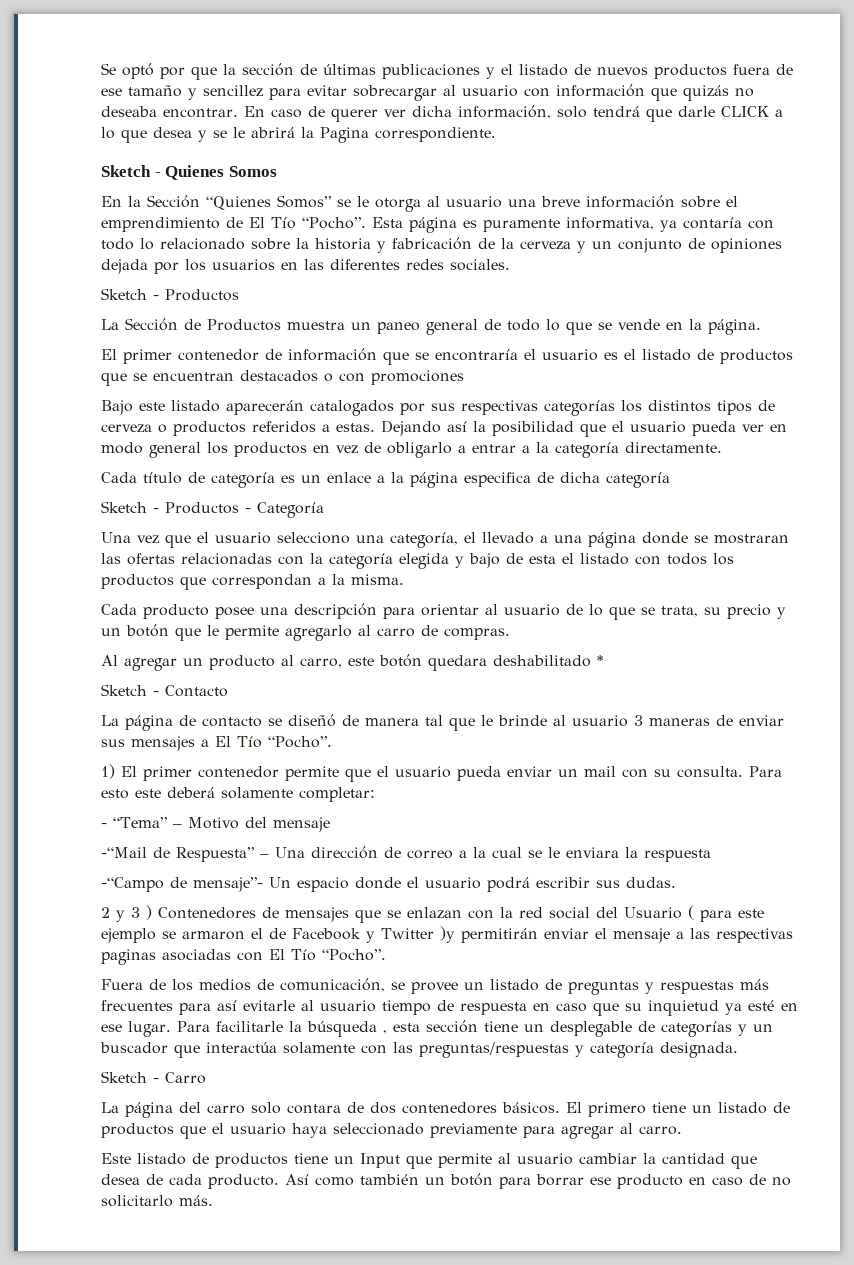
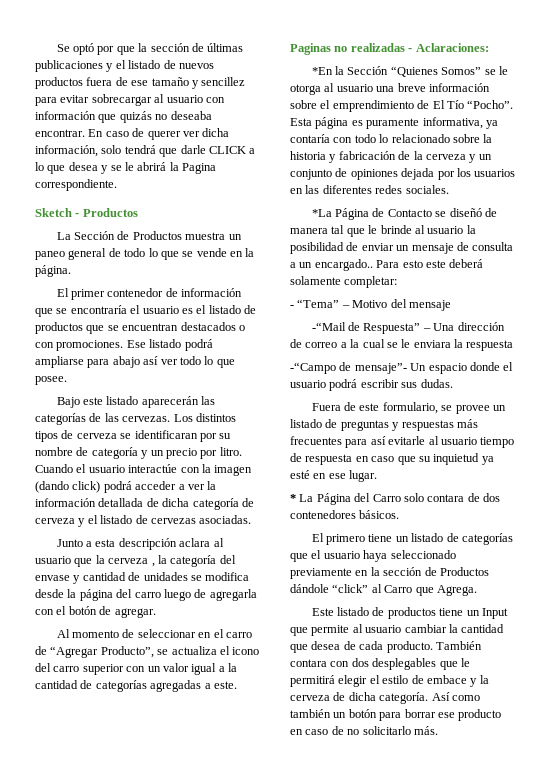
- Sketch - Quienes Somos
- En la Sección “Quienes Somos” se le otorga al usuario una breve información sobre el emprendimiento de El Tío “Pocho”.
+ Sketch - Productos
+ La Sección de Productos muestra un paneo general de todo lo que se vende en la página.
+ El primer contenedor de información que se encontraría el usuario es el listado de productos que se encuentran destacados o con promociones. Ese listado podrá ampliarse para abajo así ver todo lo que posee.
+ Bajo este listado aparecerán las categorías de las cervezas. Los distintos tipos de cerveza se identificaran por su nombre de categoría y un precio por litro. Cuando el usuario interactúe con la imagen (dando click) podrá acceder a ver la información detallada de dicha categoría de cerveza y el listado de cervezas asociadas.
+ Junto a esta descripción aclara al usuario que la cerveza , la categoría del envase y cantidad de unidades se modifica desde la página del carro luego de agregarla con el botón de agregar.
+ Al momento de seleccionar en el carro de “Agregar Producto”, se actualiza el icono del carro superior con un valor igual a la cantidad de categorías agregadas a este.
+ Paginas no realizadas - Aclaraciones:
+ *En la Sección “Quienes Somos” se le otorga al usuario una breve información sobre el emprendimiento de El Tío “Pocho”.
  Esta página es puramente informativa, ya contaría con todo lo relacionado sobre la historia y fabricación de la cerveza y un conjunto de opiniones dejada por los usuarios en las diferentes redes sociales.
- Sketch - Productos
- La Sección de Productos muestra un paneo general de todo lo que se vende en la página.
- El primer contenedor de información que se encontraría el usuario es el listado de productos que se encuentran destacados o con promociones
- Bajo este listado aparecerán catalogados por sus respectivas categorías los distintos tipos de cerveza o productos referidos a estas. Dejando así la posibilidad que el usuario pueda ver en modo general los productos en vez de obligarlo a entrar a la categoría directamente.
- Cada título de categoría es un enlace a la página especifica de dicha categoría
- Sketch - Productos - Categoría
- Una vez que el usuario selecciono una categoría, el llevado a una página donde se mostraran las ofertas relacionadas con la categoría elegida y bajo de esta el listado con todos los productos que correspondan a la misma.
- Cada producto posee una descripción para orientar al usuario de lo que se trata, su precio y un botón que le permite agregarlo al carro de compras.
- Al agregar un producto al carro, este botón quedara deshabilitado *
- Sketch - Contacto
- La página de contacto se diseñó de manera tal que le brinde al usuario 3 maneras de enviar sus mensajes a El Tío “Pocho”.
- 1) El primer contenedor permite que el usuario pueda enviar un mail con su consulta.
+ *La Página de Contacto se diseñó de manera tal que le brinde al usuario la posibilidad de enviar un mensaje de consulta a un encargado..
- 2 y 3 ) Contenedores de mensajes que se enlazan con la red social del Usuario ( para este ejemplo se armaron el de Facebook y Twitter )y permitirán enviar el mensaje a las respectivas paginas asociadas con El Tío “Pocho”.
- Fuera de los medios de comunicación, se provee un listado de preguntas y respuestas más frecuentes para así evitarle al usuario tiempo de respuesta en caso que su inquietud ya esté en ese lugar. Para facilitarle la búsqueda , esta sección tiene un desplegable de categorías y un buscador que interactúa solamente con las preguntas/respuestas y categoría designada.
- Sketch - Carro
- La página del carro solo contara de dos contenedores básicos. El primero tiene un listado de productos que el usuario haya seleccionado previamente para agregar al carro.
+ Fuera de este formulario, se provee un listado de preguntas y respuestas más frecuentes para así evitarle al usuario tiempo de respuesta en caso que su inquietud ya esté en ese lugar.
+ * La Página del Carro solo contara de dos contenedores básicos.
+ El primero tiene un listado de categorías que el usuario haya seleccionado previamente en la sección de Productos dándole “click” al Carro que Agrega.
+ También contara con dos desplegables que le permitirá elegir el estilo de embace y la cerveza de dicha categoría.

